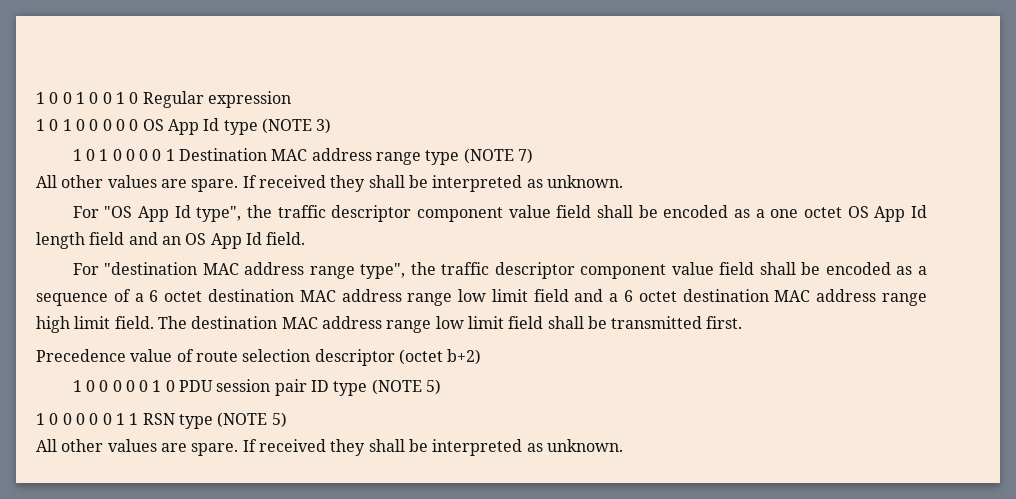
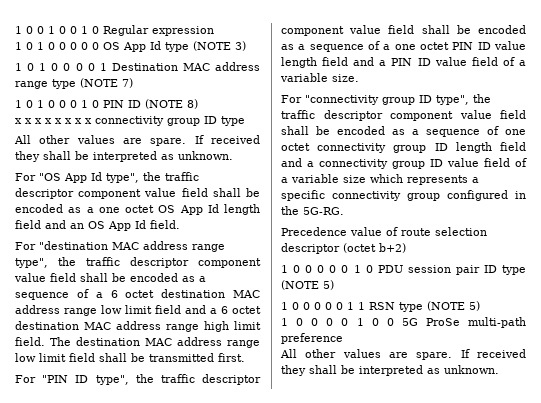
+ 1 0 1 0 0 0 1 0 PIN ID (NOTE 8)
+ x x x x x x x x connectivity group ID type
+ For "PIN ID type", the traffic descriptor component value field shall be encoded as a sequence of a one octet PIN ID value length field and a PIN ID value field of a variable size.
+ For "connectivity group ID type", the traffic descriptor component value field shall be encoded as a sequence of one octet connectivity group ID length field and a connectivity group ID value field of a variable size which represents a specific connectivity group configured in the 5G-RG.
+ 1 0 0 0 0 1 0 0 5G ProSe multi-path preference

